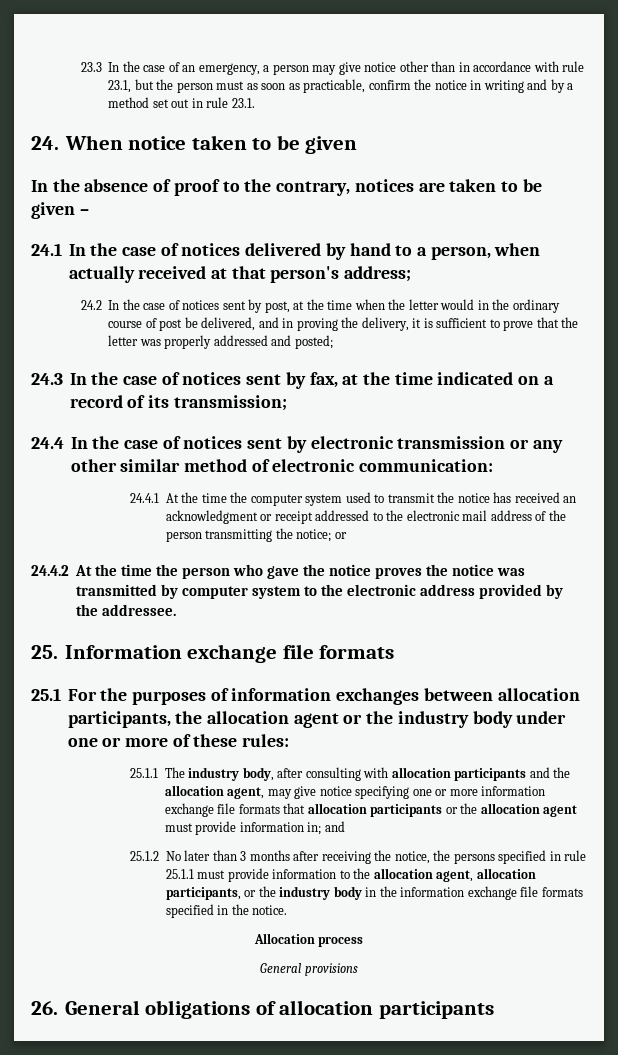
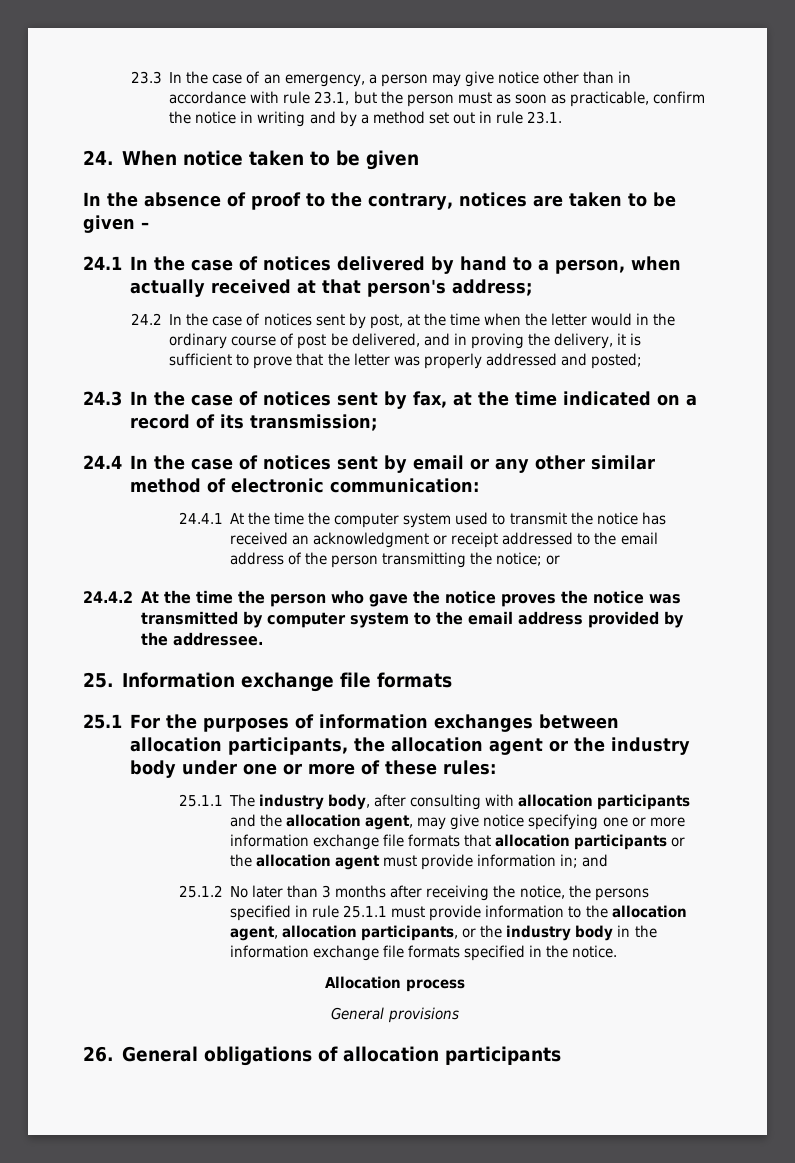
- 24.4 In the case of notices sent by electronic transmission or any other similar method of electronic communication:
+ 24.4 In the case of notices sent by email or any other similar method of electronic communication:
- 24.4.1 At the time the computer system used to transmit the notice has received an acknowledgment or receipt addressed to the electronic mail address of the person transmitting the notice; or
+ 24.4.1 At the time the computer system used to transmit the notice has received an acknowledgment or receipt addressed to the email address of the person transmitting the notice; or
- 24.4.2 At the time the person who gave the notice proves the notice was transmitted by computer system to the electronic address provided by the addressee.
+ 24.4.2 At the time the person who gave the notice proves the notice was transmitted by computer system to the email address provided by the addressee.

